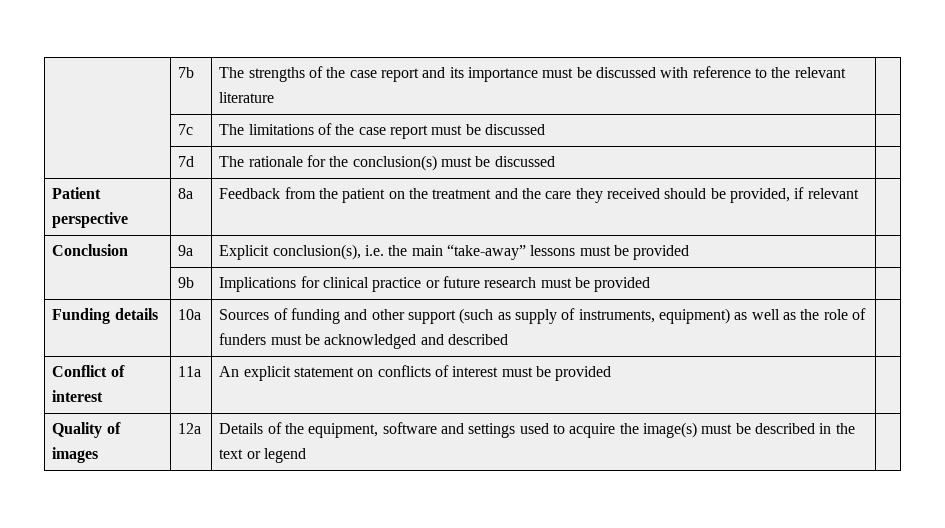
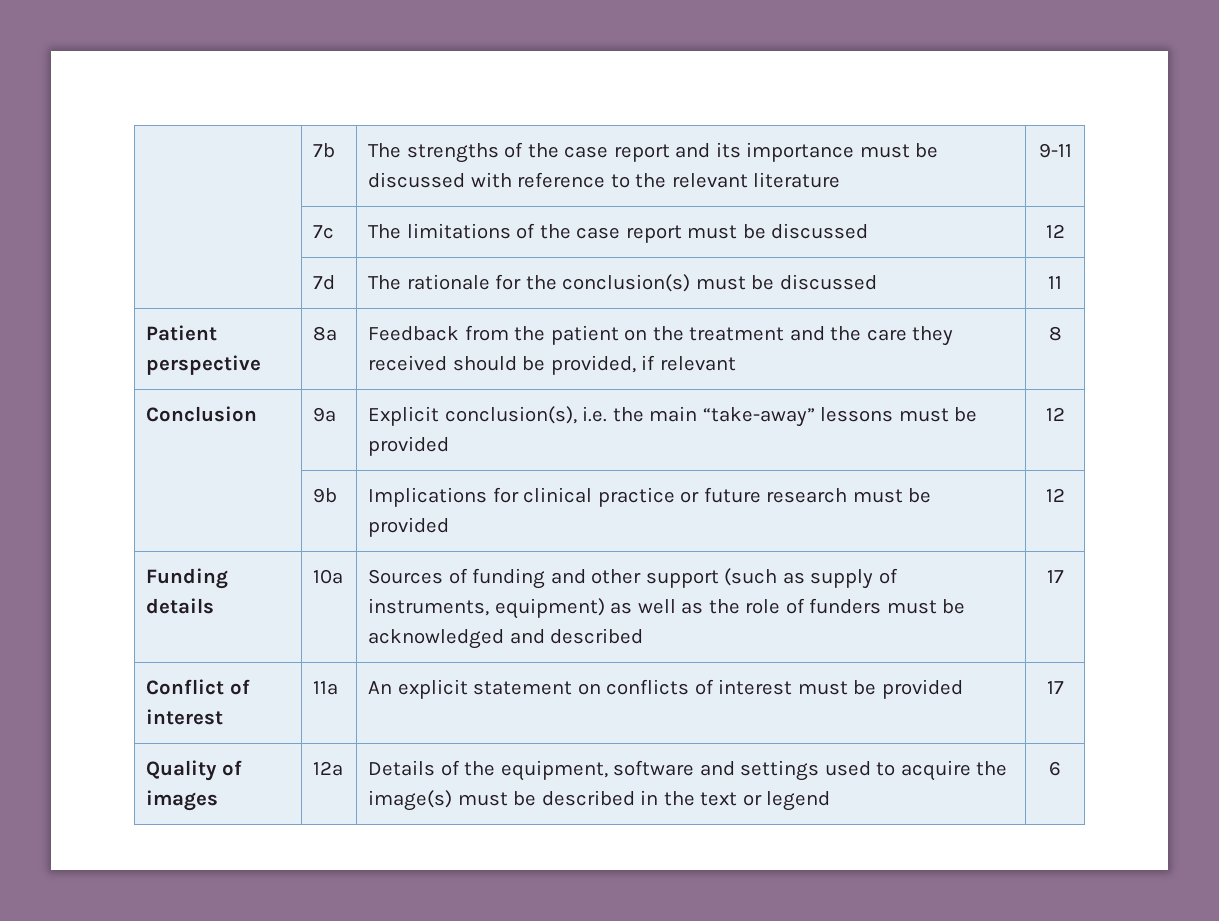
- | 7b | The strengths of the case report and its importance must be discussed with reference to the relevant literature |
+ | 7b | The strengths of the case report and its importance must be discussed with reference to the relevant literature | 9-11
- | 7c | The limitations of the case report must be discussed |
+ | 7c | The limitations of the case report must be discussed | 12
- | 7d | The rationale for the conclusion(s) must be discussed |
+ | 7d | The rationale for the conclusion(s) must be discussed | 11
- Patient perspective | 8a | Feedback from the patient on the treatment and the care they received should be provided, if relevant |
+ Patient perspective | 8a | Feedback from the patient on the treatment and the care they received should be provided, if relevant | 8
- Conclusion | 9a | Explicit conclusion(s), i.e. the main “take-away” lessons must be provided |
+ Conclusion | 9a | Explicit conclusion(s), i.e. the main “take-away” lessons must be provided | 12
- | 9b | Implications for clinical practice or future research must be provided |
+ | 9b | Implications for clinical practice or future research must be provided | 12
- Funding details | 10a | Sources of funding and other support (such as supply of instruments, equipment) as well as the role of funders must be acknowledged and described |
+ Funding details | 10a | Sources of funding and other support (such as supply of instruments, equipment) as well as the role of funders must be acknowledged and described | 17
- Conflict of interest | 11a | An explicit statement on conflicts of interest must be provided |
+ Conflict of interest | 11a | An explicit statement on conflicts of interest must be provided | 17
- Quality of images | 12a | Details of the equipment, software and settings used to acquire the image(s) must be described in the text or legend |
+ Quality of images | 12a | Details of the equipment, software and settings used to acquire the image(s) must be described in the text or legend | 6

